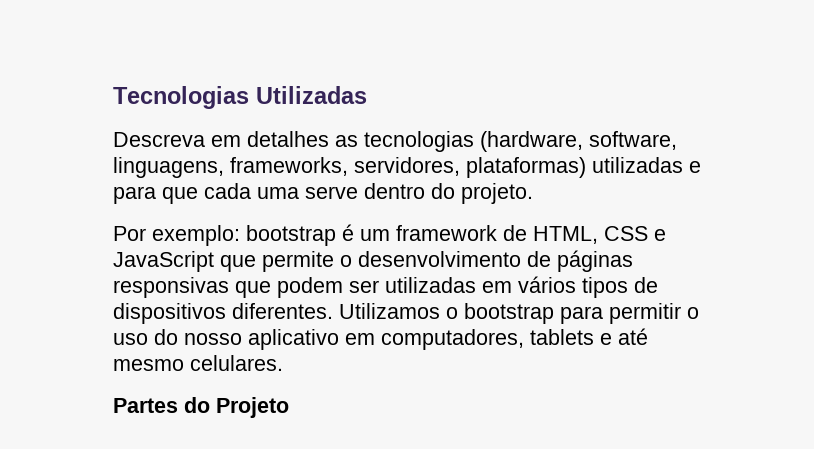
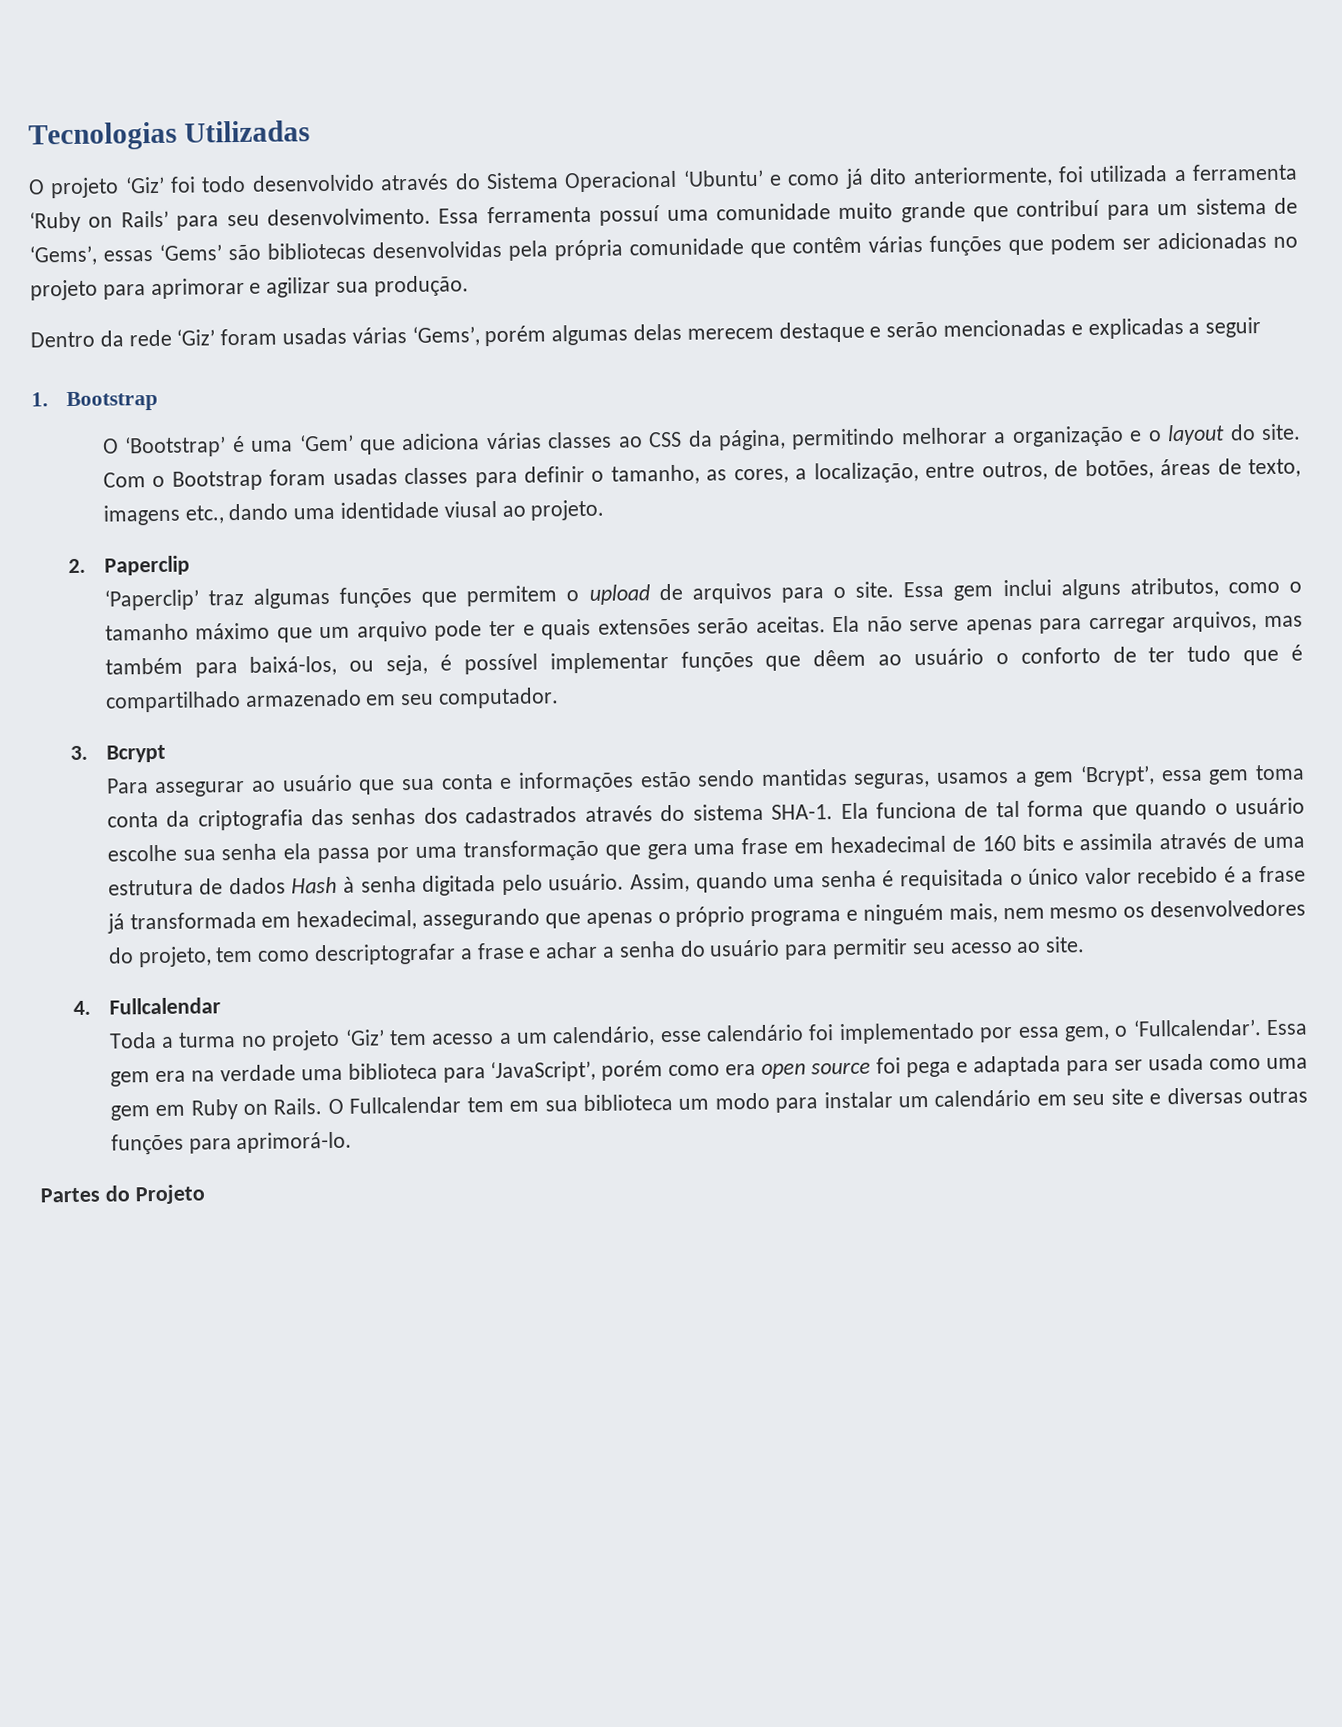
- Descreva em detalhes as tecnologias (hardware, software, linguagens, frameworks, servidores, plataformas) utilizadas e para que cada uma serve dentro do projeto.
- Por exemplo: bootstrap é um framework de HTML, CSS e JavaScript que permite o desenvolvimento de páginas responsivas que podem ser utilizadas em vários tipos de dispositivos diferentes. Utilizamos o bootstrap para permitir o uso do nosso aplicativo em computadores, tablets e até mesmo celulares.
+ O projeto ‘Giz’ foi todo desenvolvido através do Sistema Operacional ‘Ubuntu’ e como já dito anteriormente, foi utilizada a ferramenta ‘Ruby on Rails’ para seu desenvolvimento. Essa ferramenta possuí uma comunidade muito grande que contribuí para um sistema de ‘Gems’, essas ‘Gems’ são bibliotecas desenvolvidas pela própria comunidade que contêm várias funções que podem ser adicionadas no projeto para aprimorar e agilizar sua produção.
+ Dentro da rede ‘Giz’ foram usadas várias ‘Gems’, porém algumas delas merecem destaque e serão mencionadas e explicadas a seguir
+ 1. Bootstrap
+ O ‘Bootstrap’ é uma ‘Gem’ que adiciona várias classes ao CSS da página, permitindo melhorar a organização e o layout do site. Com o Bootstrap foram usadas classes para definir o tamanho, as cores, a localização, entre outros, de botões, áreas de texto, imagens etc., dando uma identidade viusal ao projeto.
+ 2. Paperclip
+ ‘Paperclip’ traz algumas funções que permitem o upload de arquivos para o site. Essa gem inclui alguns atributos, como o tamanho máximo que um arquivo pode ter e quais extensões serão aceitas. Ela não serve apenas para carregar arquivos, mas também para baixá-los, ou seja, é possível implementar funções que dêem ao usuário o conforto de ter tudo que é compartilhado armazenado em seu computador.
+ 3. Bcrypt
+ Para assegurar ao usuário que sua conta e informações estão sendo mantidas seguras, usamos a gem ‘Bcrypt’, essa gem toma conta da criptografia das senhas dos cadastrados através do sistema SHA-1. Ela funciona de tal forma que quando o usuário escolhe sua senha ela passa por uma transformação que gera uma frase em hexadecimal de 160 bits e assimila através de uma estrutura de dados Hash à senha digitada pelo usuário. Assim, quando uma senha é requisitada o único valor recebido é a frase já transformada em hexadecimal, assegurando que apenas o próprio programa e ninguém mais, nem mesmo os desenvolvedores do projeto, tem como descriptografar a frase e achar a senha do usuário para permitir seu acesso ao site.
+ 4. Fullcalendar
+ Toda a turma no projeto ‘Giz’ tem acesso a um calendário, esse calendário foi implementado por essa gem, o ‘Fullcalendar’. Essa gem era na verdade uma biblioteca para ‘JavaScript’, porém como era open source foi pega e adaptada para ser usada como uma gem em Ruby on Rails. O Fullcalendar tem em sua biblioteca um modo para instalar um calendário em seu site e diversas outras funções para aprimorá-lo.

